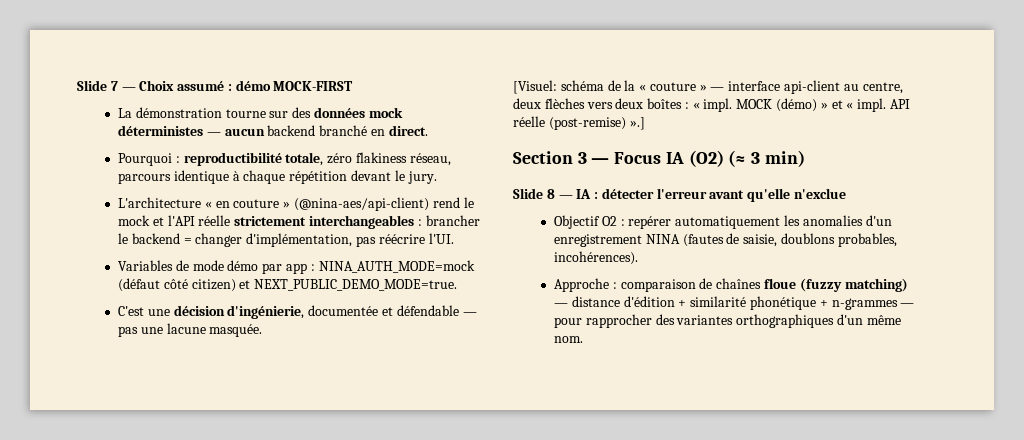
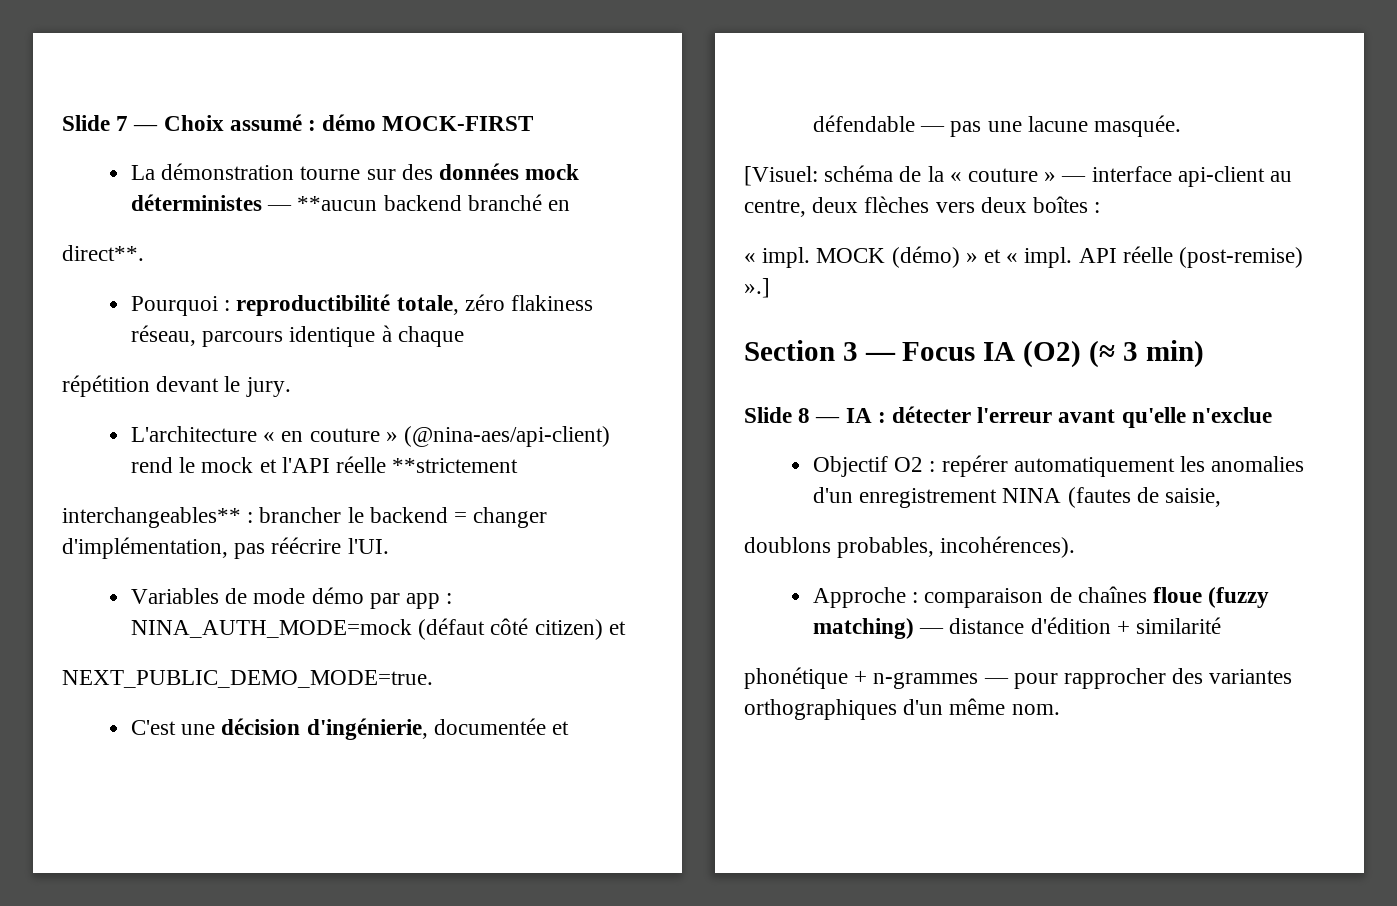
- La démonstration tourne sur des données mock déterministes — aucun backend branché en direct.
+ La démonstration tourne sur des données mock déterministes — **aucun backend branché en
+ direct**.
- Pourquoi : reproductibilité totale, zéro flakiness réseau, parcours identique à chaque répétition devant le jury.
+ Pourquoi : reproductibilité totale, zéro flakiness réseau, parcours identique à chaque
+ répétition devant le jury.
- L'architecture « en couture » (@nina-aes/api-client) rend le mock et l'API réelle strictement interchangeables : brancher le backend = changer d'implémentation, pas réécrire l'UI.
+ L'architecture « en couture » (@nina-aes/api-client) rend le mock et l'API réelle **strictement
+ interchangeables** : brancher le backend = changer d'implémentation, pas réécrire l'UI.
- Variables de mode démo par app : NINA_AUTH_MODE=mock (défaut côté citizen) et NEXT_PUBLIC_DEMO_MODE=true.
+ Variables de mode démo par app : NINA_AUTH_MODE=mock (défaut côté citizen) et
+ NEXT_PUBLIC_DEMO_MODE=true.
- [Visuel: schéma de la « couture » — interface api-client au centre, deux flèches vers deux boîtes : « impl.
+ [Visuel: schéma de la « couture » — interface api-client au centre, deux flèches vers deux boîtes :
+ « impl.
- Objectif O2 : repérer automatiquement les anomalies d'un enregistrement NINA (fautes de saisie, doublons probables, incohérences).
+ Objectif O2 : repérer automatiquement les anomalies d'un enregistrement NINA (fautes de saisie,
+ doublons probables, incohérences).
- Approche : comparaison de chaînes floue (fuzzy matching) — distance d'édition + similarité phonétique + n-grammes — pour rapprocher des variantes orthographiques d'un même nom.
+ Approche : comparaison de chaînes floue (fuzzy matching) — distance d'édition + similarité
+ phonétique + n-grammes — pour rapprocher des variantes orthographiques d'un même nom.

